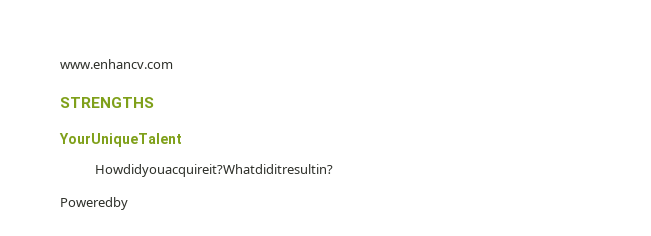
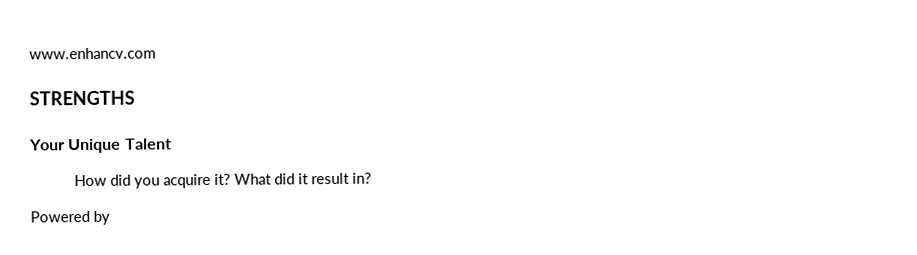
- YourUniqueTalent
- Howdidyouacquireit?Whatdiditresultin?
- Poweredby
+ Your Unique Talent
+ How did you acquire it? What did it result in?
+ Powered by

